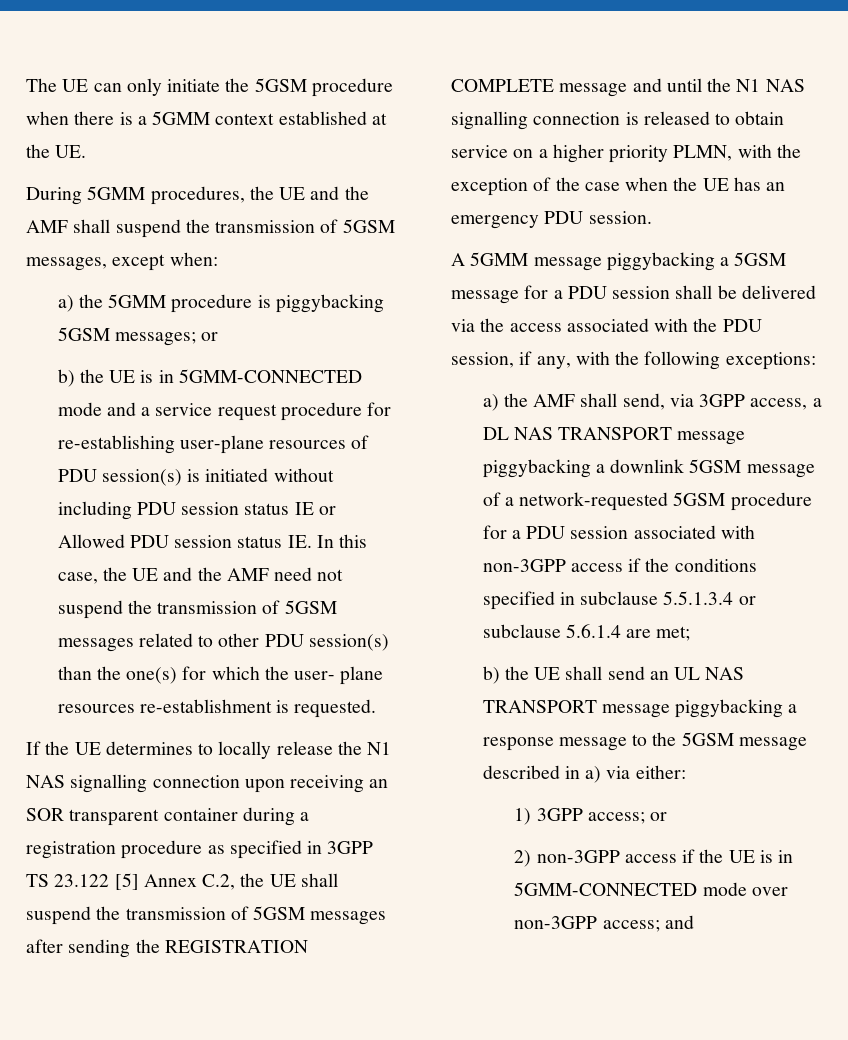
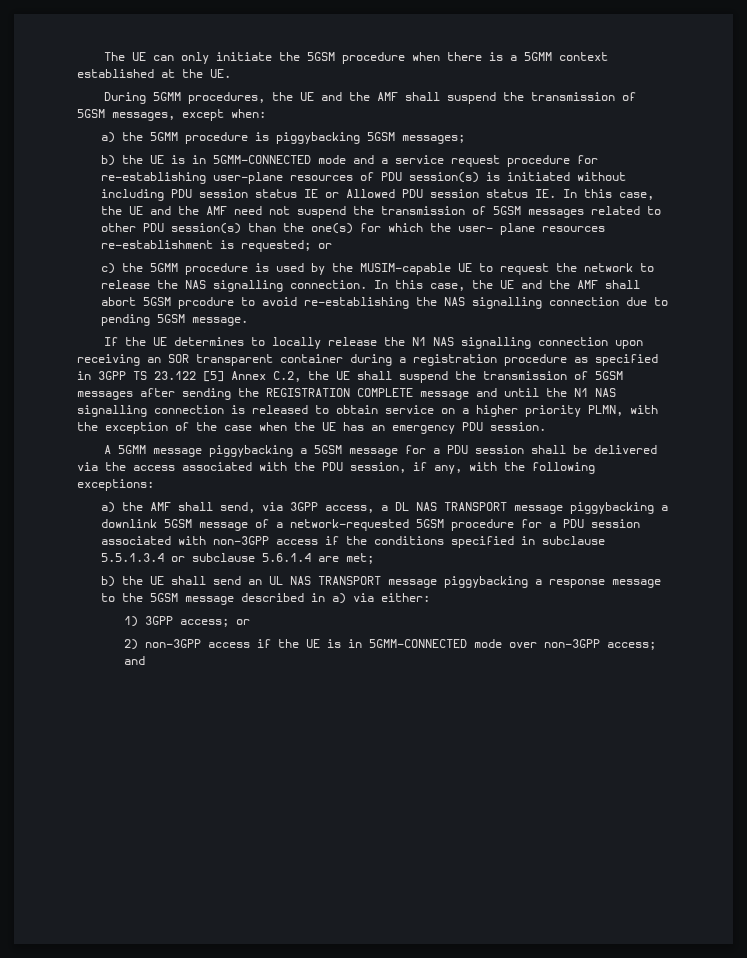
- a) the 5GMM procedure is piggybacking 5GSM messages; or
+ a) the 5GMM procedure is piggybacking 5GSM messages;
- b) the UE is in 5GMM-CONNECTED mode and a service request procedure for re-establishing user-plane resources of PDU session(s) is initiated without including PDU session status IE or Allowed PDU session status IE. In this case, the UE and the AMF need not suspend the transmission of 5GSM messages related to other PDU session(s) than the one(s) for which the user- plane resources re-establishment is requested.
+ b) the UE is in 5GMM-CONNECTED mode and a service request procedure for re-establishing user-plane resources of PDU session(s) is initiated without including PDU session status IE or Allowed PDU session status IE. In this case, the UE and the AMF need not suspend the transmission of 5GSM messages related to other PDU session(s) than the one(s) for which the user- plane resources re-establishment is requested; or
+ c) the 5GMM procedure is used by the MUSIM-capable UE to request the network to release the NAS signalling connection. In this case, the UE and the AMF shall abort 5GSM prcodure to avoid re-establishing the NAS signalling connection due to pending 5GSM message.

